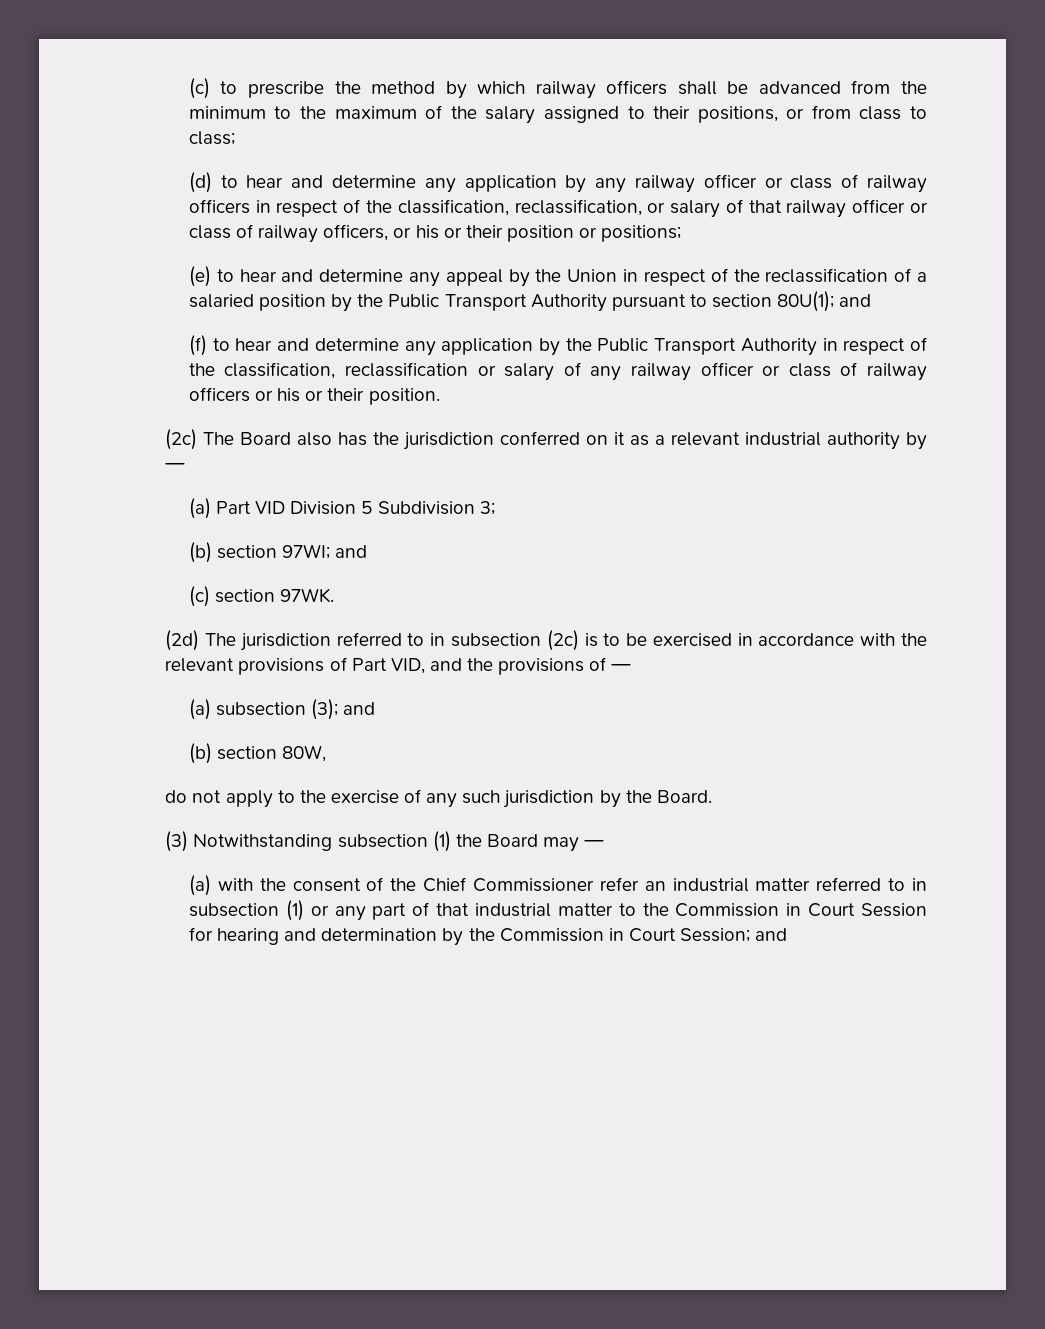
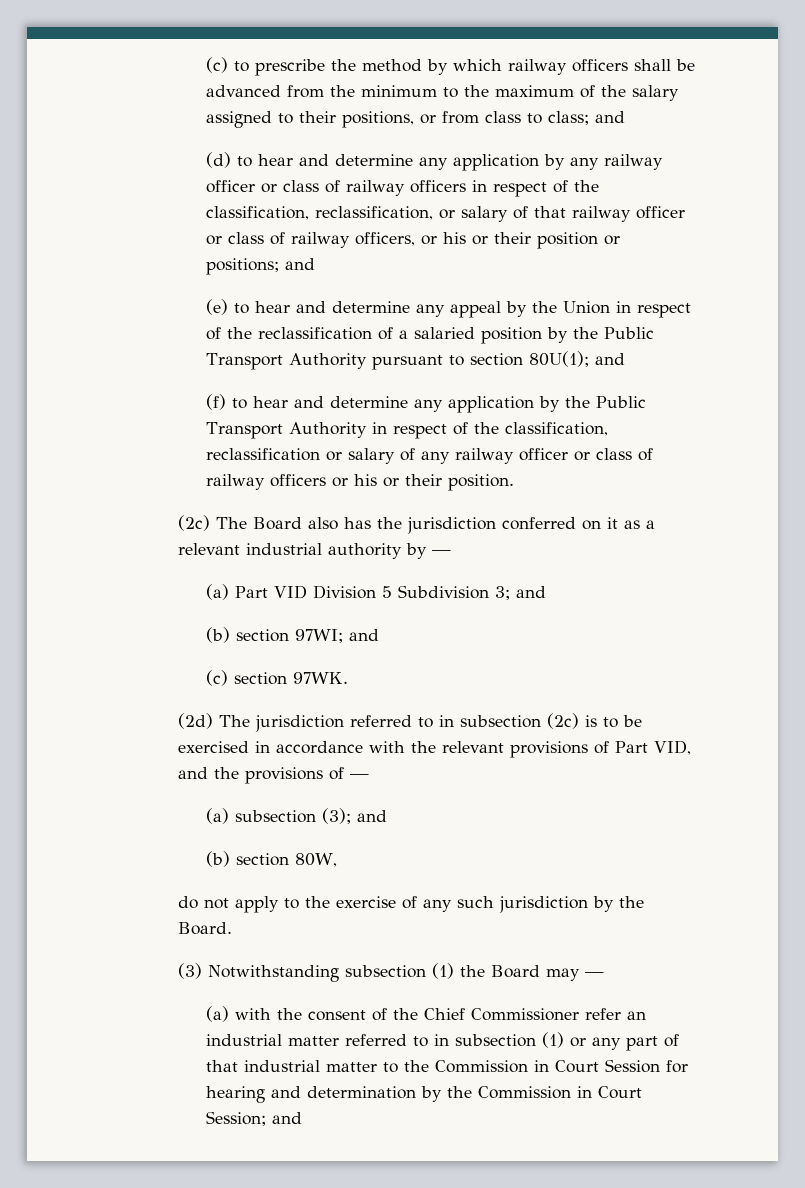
- (c) to prescribe the method by which railway officers shall be advanced from the minimum to the maximum of the salary assigned to their positions, or from class to class;
+ (c) to prescribe the method by which railway officers shall be advanced from the minimum to the maximum of the salary assigned to their positions, or from class to class; and
- (d) to hear and determine any application by any railway officer or class of railway officers in respect of the classification, reclassification, or salary of that railway officer or class of railway officers, or his or their position or positions;
+ (d) to hear and determine any application by any railway officer or class of railway officers in respect of the classification, reclassification, or salary of that railway officer or class of railway officers, or his or their position or positions; and
- (a) Part VID Division 5 Subdivision 3;
+ (a) Part VID Division 5 Subdivision 3; and

